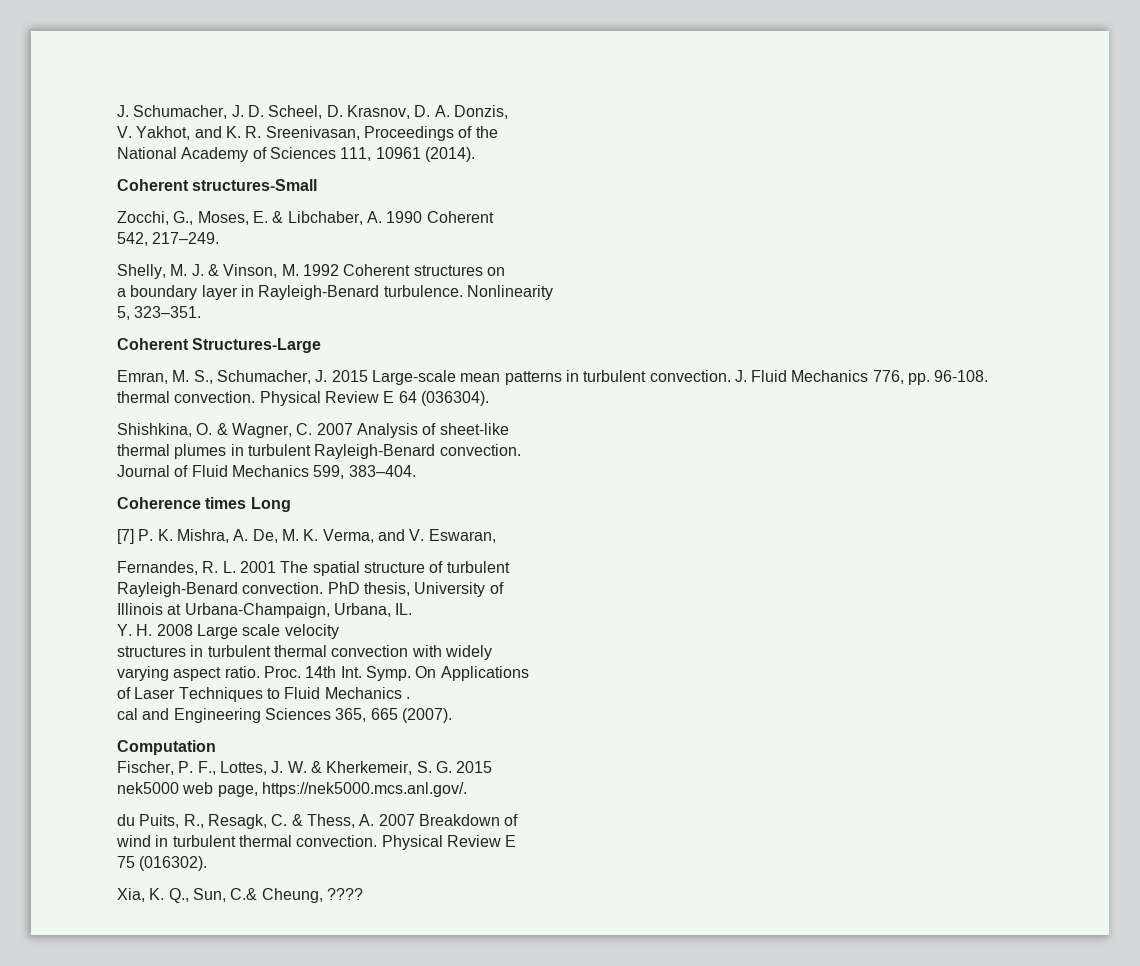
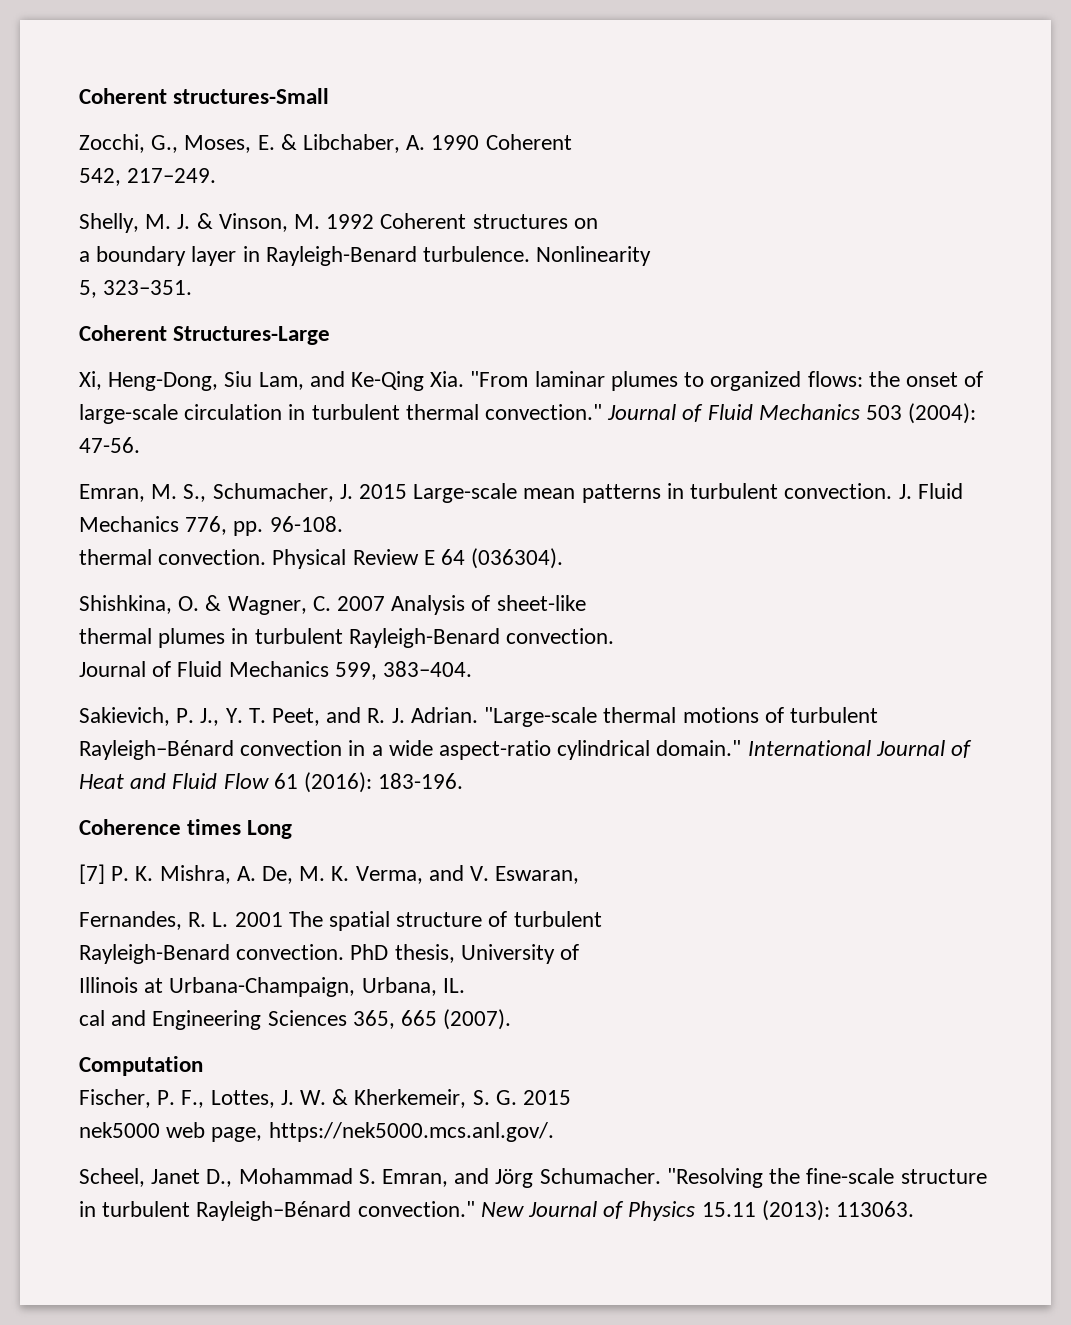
- J. Schumacher, J. D. Scheel, D. Krasnov, D. A. Donzis,
- V. Yakhot, and K. R. Sreenivasan, Proceedings of the
- National Academy of Sciences 111, 10961 (2014).
+ Xi, Heng-Dong, Siu Lam, and Ke-Qing Xia. "From laminar plumes to organized flows: the onset of large-scale circulation in turbulent thermal convection." Journal of Fluid Mechanics 503 (2004): 47-56.
+ Sakievich, P. J., Y. T. Peet, and R. J. Adrian. "Large-scale thermal motions of turbulent Rayleigh–Bénard convection in a wide aspect-ratio cylindrical domain." International Journal of Heat and Fluid Flow 61 (2016): 183-196.
- Y. H. 2008 Large scale velocity
- structures in turbulent thermal convection with widely
- varying aspect ratio. Proc. 14th Int. Symp. On Applications
- of Laser Techniques to Fluid Mechanics .
- du Puits, R., Resagk, C. & Thess, A. 2007 Breakdown of
- wind in turbulent thermal convection. Physical Review E
- 75 (016302).
- Xia, K. Q., Sun, C.& Cheung, ????
+ Scheel, Janet D., Mohammad S. Emran, and Jörg Schumacher. "Resolving the fine-scale structure in turbulent Rayleigh–Bénard convection." New Journal of Physics 15.11 (2013): 113063.

